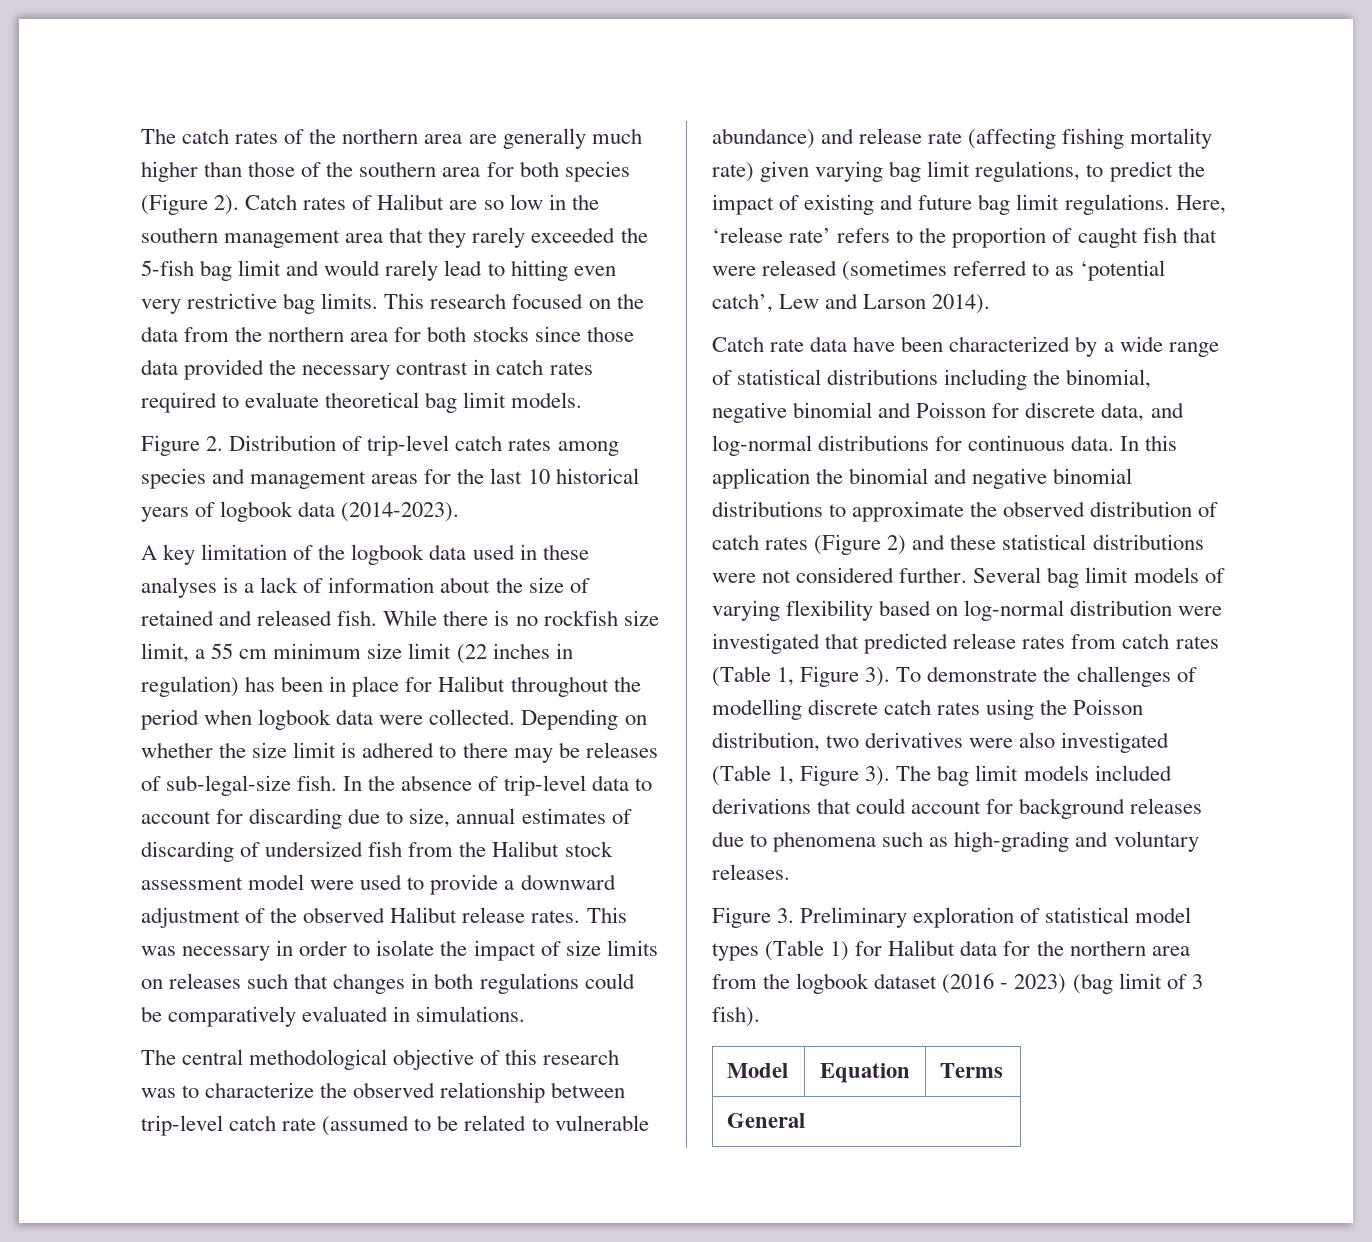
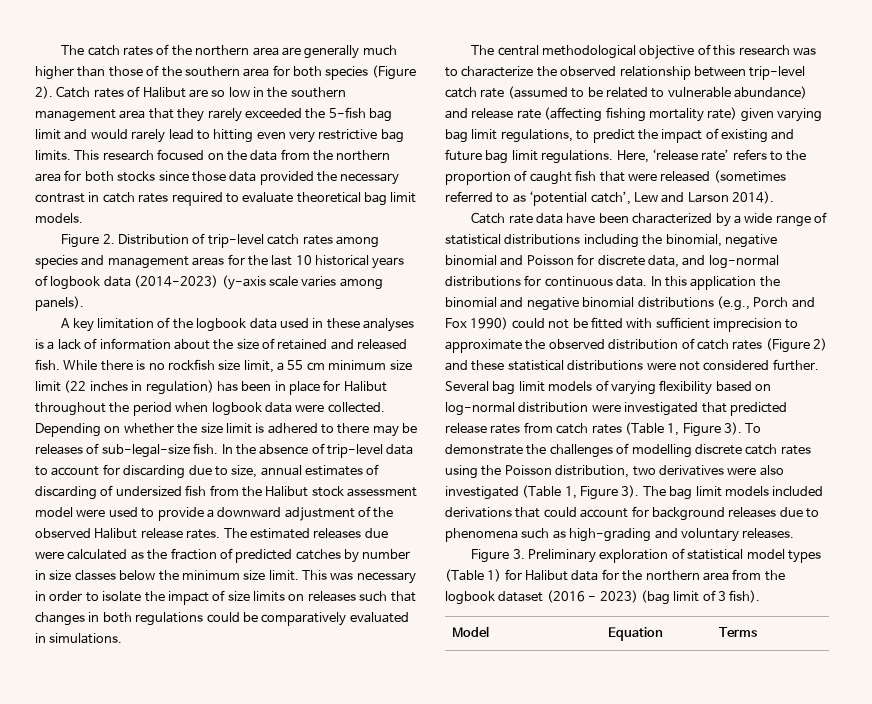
- Figure 2. Distribution of trip-level catch rates among species and management areas for the last 10 historical years of logbook data (2014-2023).
+ Figure 2. Distribution of trip-level catch rates among species and management areas for the last 10 historical years of logbook data (2014-2023) (y-axis scale varies among panels).
+ The estimated releases due were calculated as the fraction of predicted catches by number in size classes below the minimum size limit.
- In this application the binomial and negative binomial distributions to approximate the observed distribution of catch rates (Figure 2) and these statistical distributions were not considered further.
+ In this application the binomial and negative binomial distributions (e.g., Porch and Fox 1990) could not be fitted with sufficient imprecision to approximate the observed distribution of catch rates (Figure 2) and these statistical distributions were not considered further.
- General

